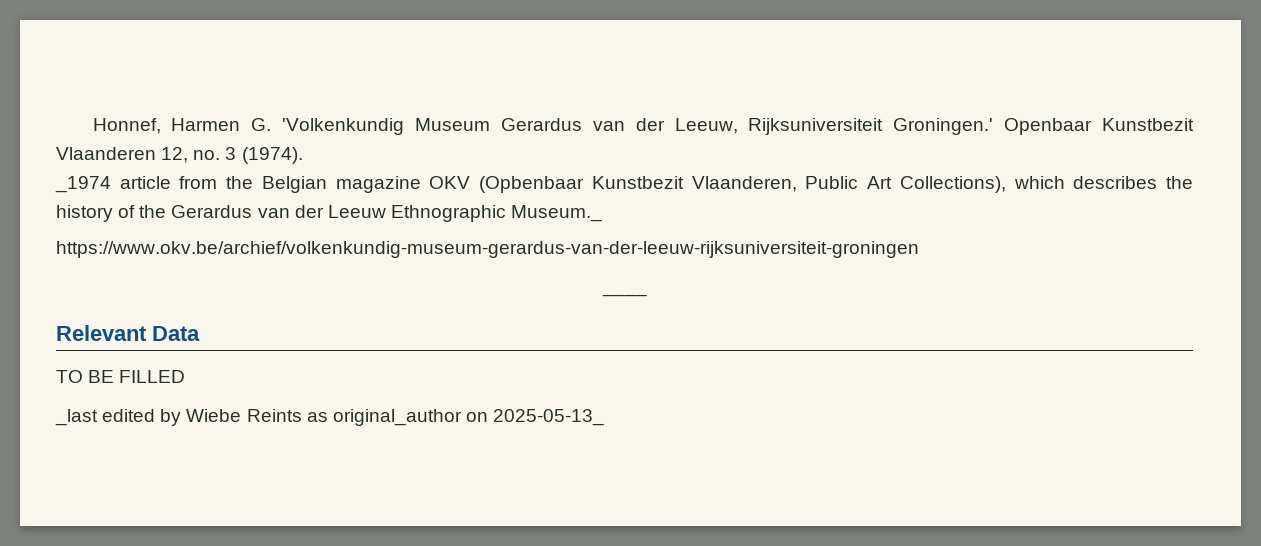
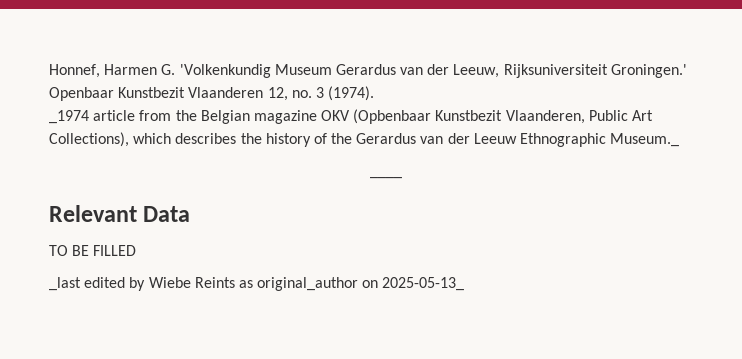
- https://www.okv.be/archief/volkenkundig-museum-gerardus-van-der-leeuw-rijksuniversiteit-groningen

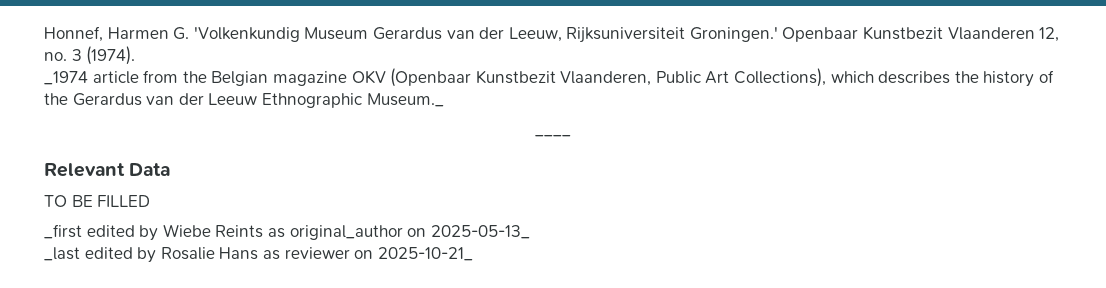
- _1974 article from the Belgian magazine OKV (Opbenbaar Kunstbezit Vlaanderen, Public Art Collections), which describes the history of the Gerardus van der Leeuw Ethnographic Museum._
+ _1974 article from the Belgian magazine OKV (Openbaar Kunstbezit Vlaanderen, Public Art Collections), which describes the history of the Gerardus van der Leeuw Ethnographic Museum._
- _last edited by Wiebe Reints as original_author on 2025-05-13_
+ _first edited by Wiebe Reints as original_author on 2025-05-13_
+ _last edited by Rosalie Hans as reviewer on 2025-10-21_

